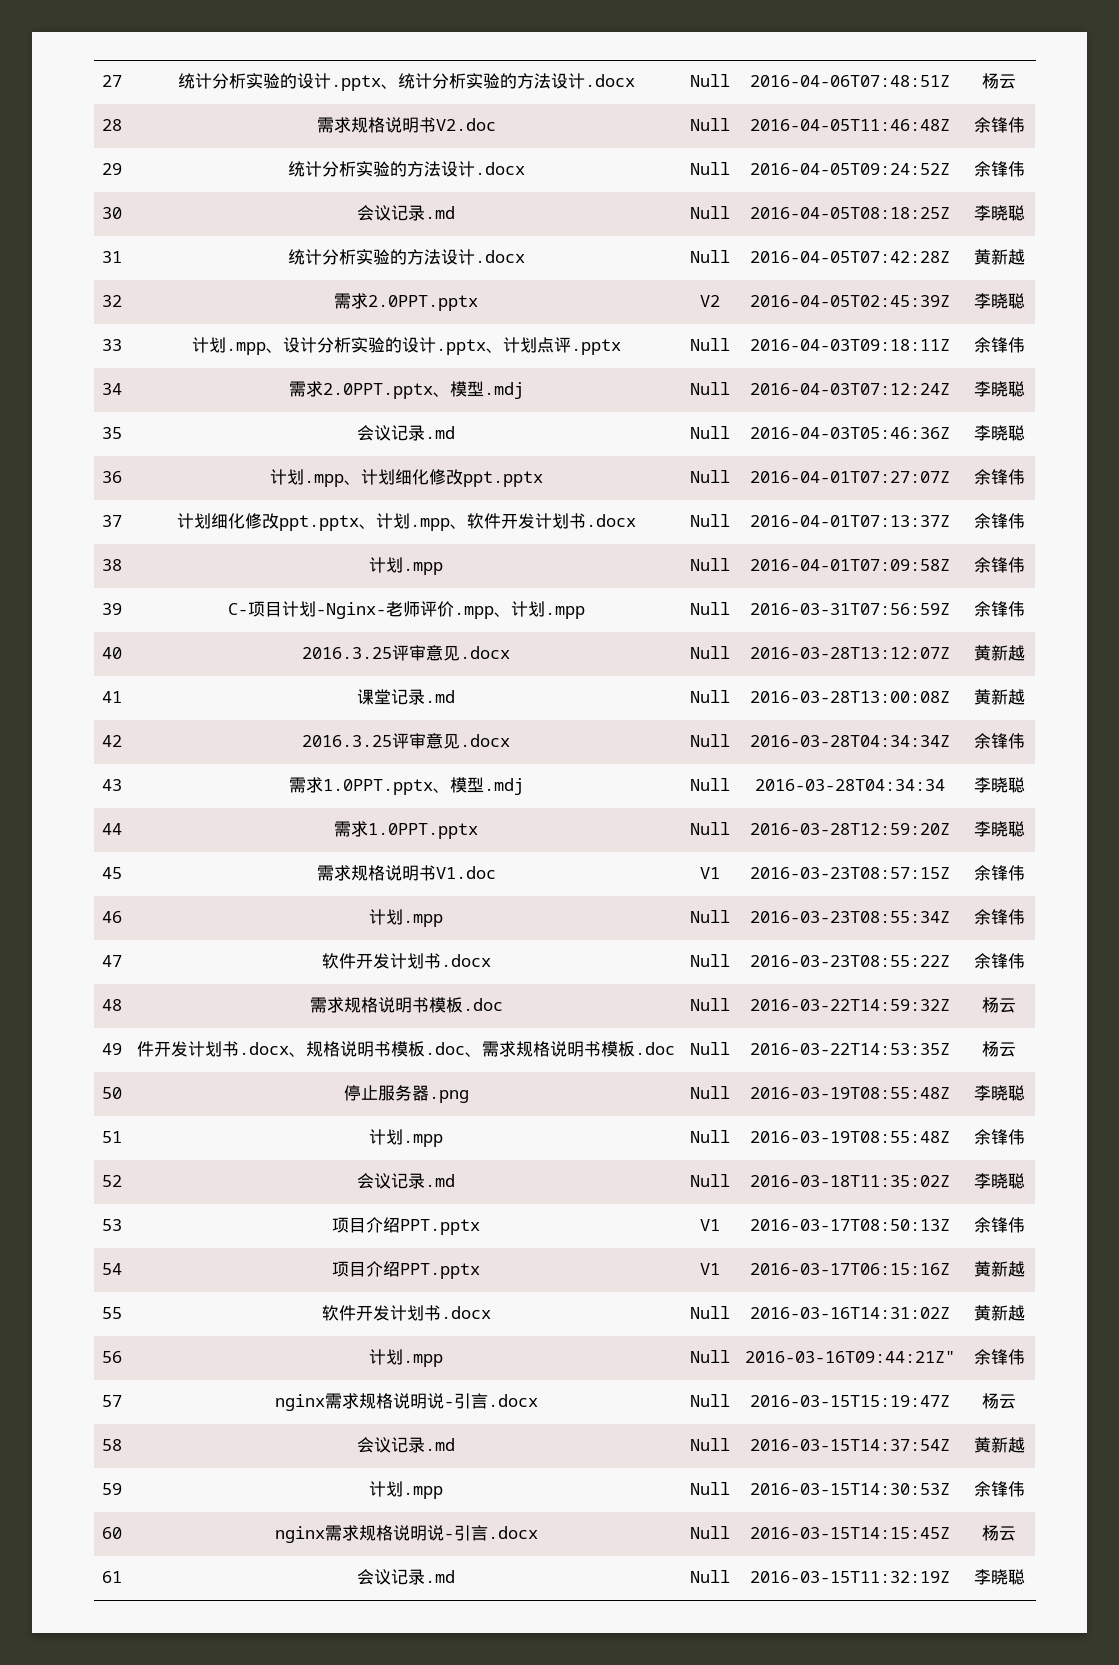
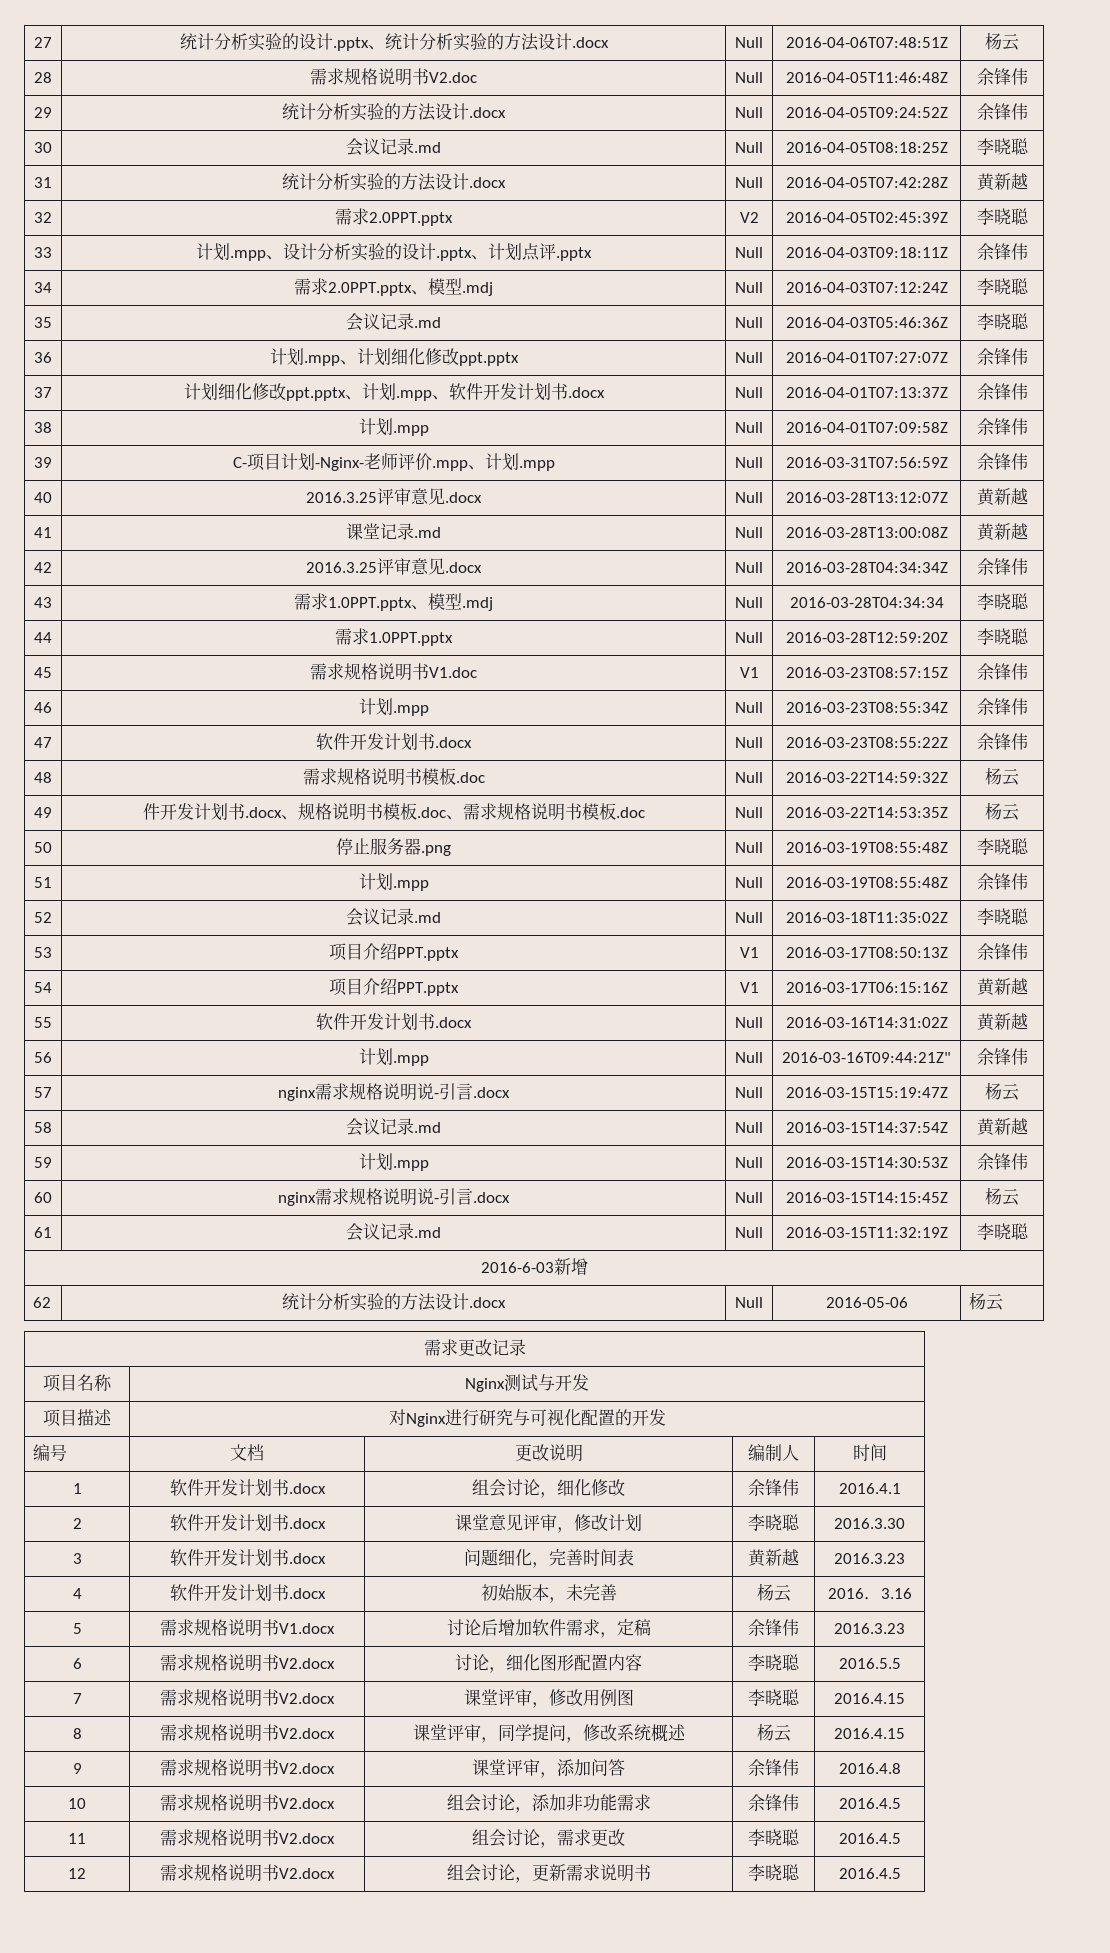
+ 2016-6-03新增
+ 62 | 统计分析实验的方法设计.docx | Null | 2016-05-06 | 杨云
+ 需求更改记录
+ 项目名称 | Nginx测试与开发
+ 项目描述 | 对Nginx进行研究与可视化配置的开发
+ 编号 | 文档 | 更改说明 | 编制人 | 时间
+ 1 | 软件开发计划书.docx | 组会讨论，细化修改 | 余锋伟 | 2016.4.1
+ 2 | 软件开发计划书.docx | 课堂意见评审，修改计划 | 李晓聪 | 2016.3.30
+ 3 | 软件开发计划书.docx | 问题细化，完善时间表 | 黄新越 | 2016.3.23
+ 4 | 软件开发计划书.docx | 初始版本，未完善 | 杨云 | 2016．3.16
+ 5 | 需求规格说明书V1.docx | 讨论后增加软件需求，定稿 | 余锋伟 | 2016.3.23
+ 6 | 需求规格说明书V2.docx | 讨论，细化图形配置内容 | 李晓聪 | 2016.5.5
+ 7 | 需求规格说明书V2.docx | 课堂评审，修改用例图 | 李晓聪 | 2016.4.15
+ 8 | 需求规格说明书V2.docx | 课堂评审，同学提问，修改系统概述 | 杨云 | 2016.4.15
+ 9 | 需求规格说明书V2.docx | 课堂评审，添加问答 | 余锋伟 | 2016.4.8
+ 10 | 需求规格说明书V2.docx | 组会讨论，添加非功能需求 | 余锋伟 | 2016.4.5
+ 11 | 需求规格说明书V2.docx | 组会讨论，需求更改 | 李晓聪 | 2016.4.5
+ 12 | 需求规格说明书V2.docx | 组会讨论，更新需求说明书 | 李晓聪 | 2016.4.5

